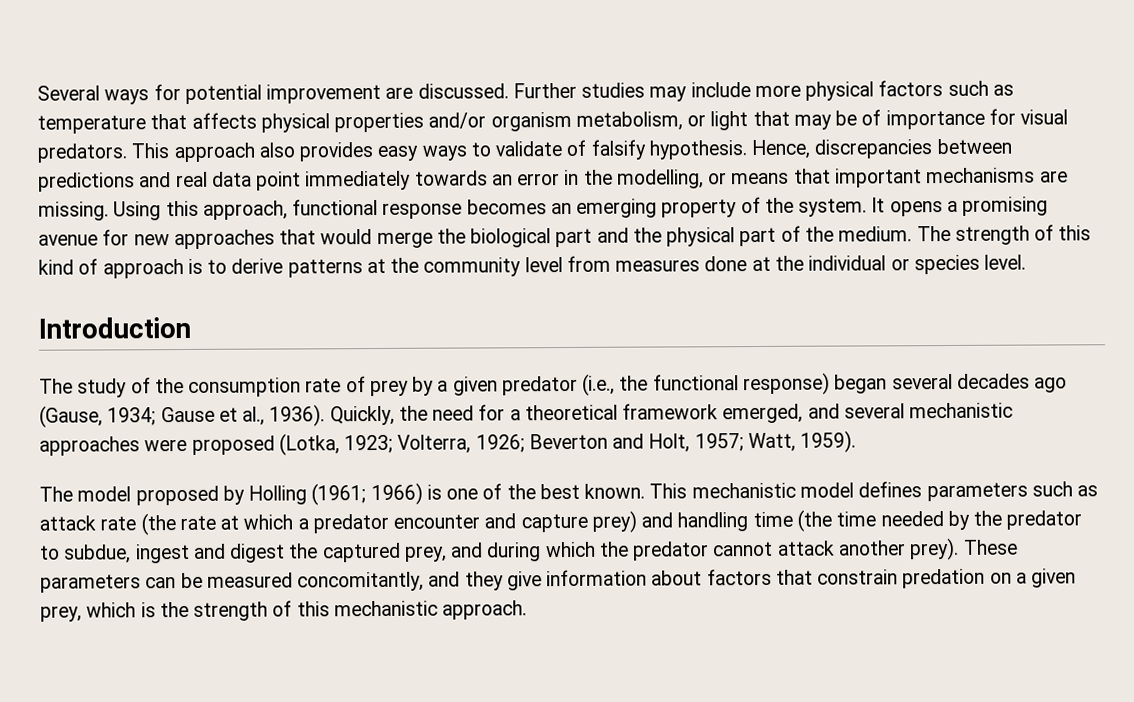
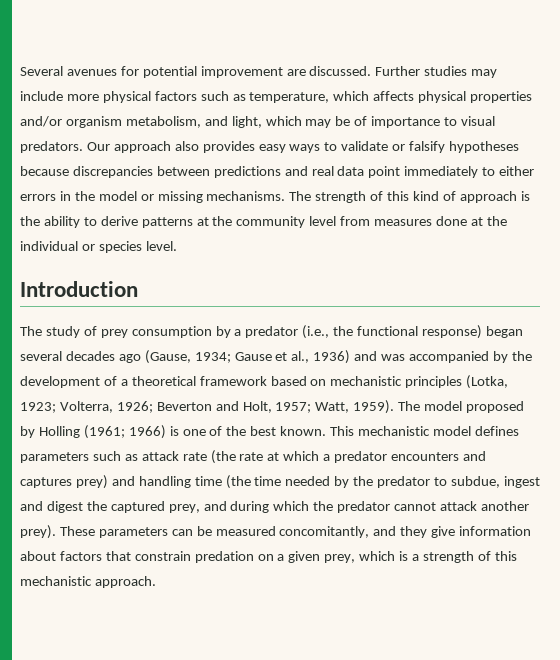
- Several ways for potential improvement are discussed.
+ Several avenues for potential improvement are discussed.
- Further studies may include more physical factors such as temperature that affects physical properties and/or organism metabolism, or light that may be of importance for visual predators.
+ Further studies may include more physical factors such as temperature, which affects physical properties and/or organism metabolism, and light, which may be of importance to visual predators.
- This approach also provides easy ways to validate of falsify hypothesis. Hence, discrepancies between predictions and real data point immediately towards an error in the modelling, or means that important mechanisms are missing. Using this approach, functional response becomes an emerging property of the system. It opens a promising avenue for new approaches that would merge the biological part and the physical part of the medium.
+ Our approach also provides easy ways to validate or falsify hypotheses because discrepancies between predictions and real data point immediately to either errors in the model or missing mechanisms.
- The strength of this kind of approach is to derive patterns at the community level from measures done at the individual or species level.
+ The strength of this kind of approach is the ability to derive patterns at the community level from measures done at the individual or species level.
- The study of the consumption rate of prey by a given predator (i.e., the functional response) began several decades ago (Gause, 1934; Gause et al., 1936). Quickly, the need for a theoretical framework emerged, and several mechanistic approaches were proposed (Lotka, 1923; Volterra, 1926; Beverton and Holt, 1957; Watt, 1959).
- The model proposed by Holling (1961; 1966) is one of the best known.
+ The study of prey consumption by a predator (i.e., the functional response) began several decades ago (Gause, 1934; Gause et al., 1936) and was accompanied by the development of a theoretical framework based on mechanistic principles (Lotka, 1923; Volterra, 1926; Beverton and Holt, 1957; Watt, 1959). The model proposed by Holling (1961; 1966) is one of the best known.
- This mechanistic model defines parameters such as attack rate (the rate at which a predator encounter and capture prey) and handling time (the time needed by the predator to subdue, ingest and digest the captured prey, and during which the predator cannot attack another prey).
+ This mechanistic model defines parameters such as attack rate (the rate at which a predator encounters and captures prey) and handling time (the time needed by the predator to subdue, ingest and digest the captured prey, and during which the predator cannot attack another prey).
- These parameters can be measured concomitantly, and they give information about factors that constrain predation on a given prey, which is the strength of this mechanistic approach.
+ These parameters can be measured concomitantly, and they give information about factors that constrain predation on a given prey, which is a strength of this mechanistic approach.

